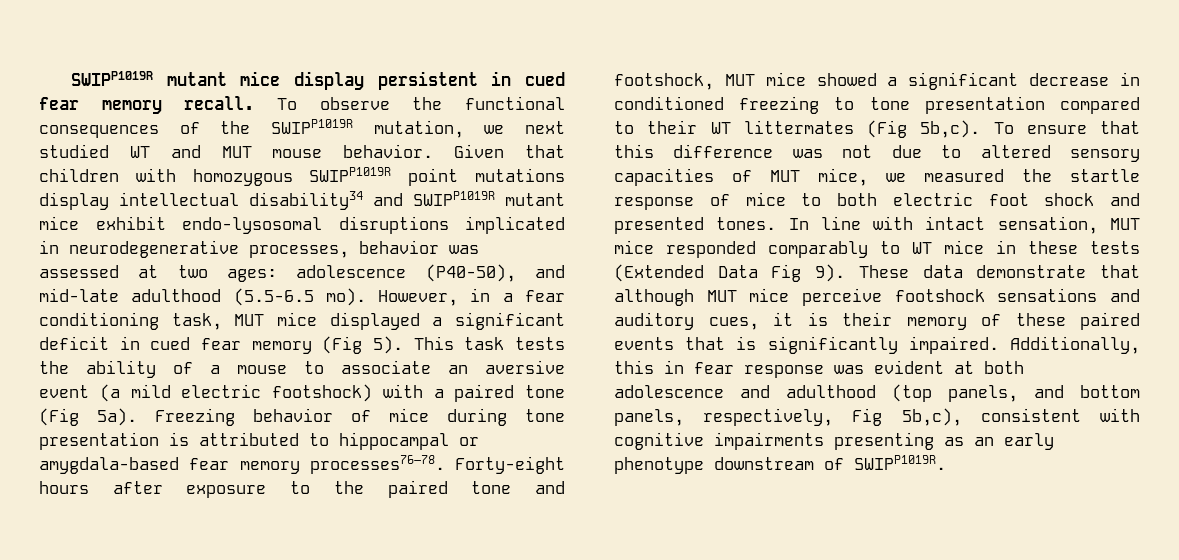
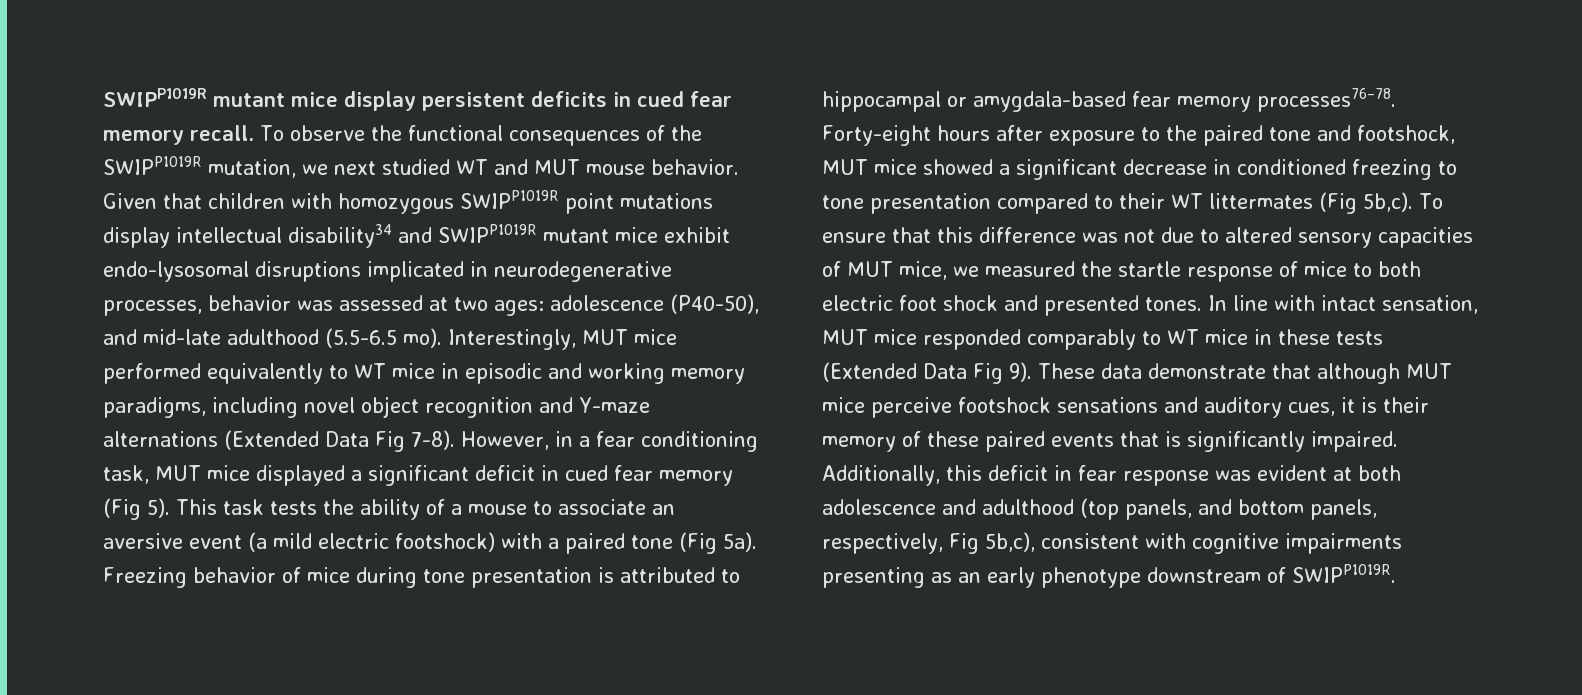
- SWIPP1019R mutant mice display persistent in cued fear memory recall.
+ SWIPP1019R mutant mice display persistent deficits in cued fear memory recall.
+ Interestingly, MUT mice performed equivalently to WT mice in episodic and working memory paradigms, including novel object recognition and Y-maze alternations (Extended Data Fig 7-8).
- Additionally, this in fear response was evident at both adolescence and adulthood (top panels, and bottom panels, respectively, Fig 5b,c), consistent with cognitive impairments presenting as an early phenotype downstream of SWIPP1019R.
+ Additionally, this deficit in fear response was evident at both adolescence and adulthood (top panels, and bottom panels, respectively, Fig 5b,c), consistent with cognitive impairments presenting as an early phenotype downstream of SWIPP1019R.

